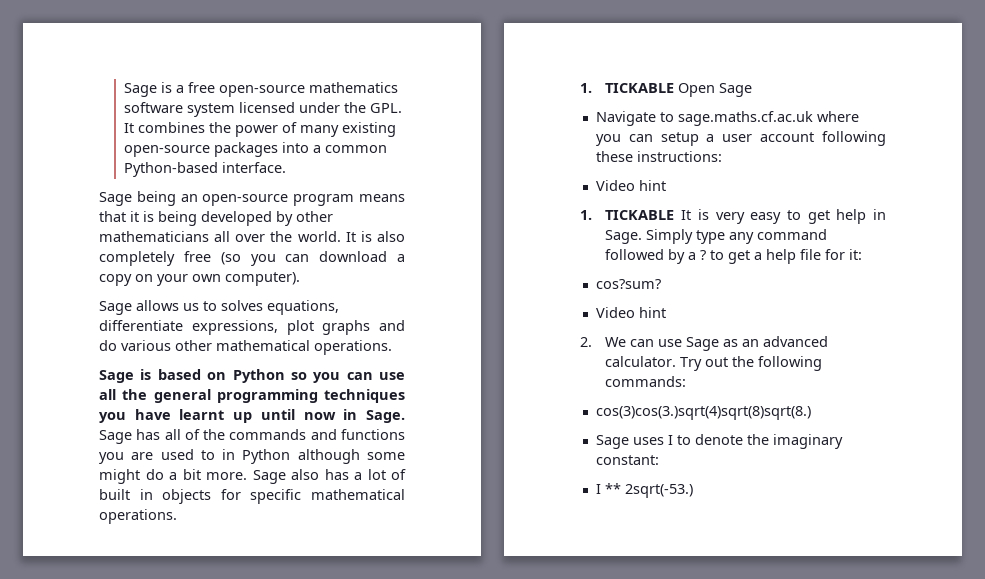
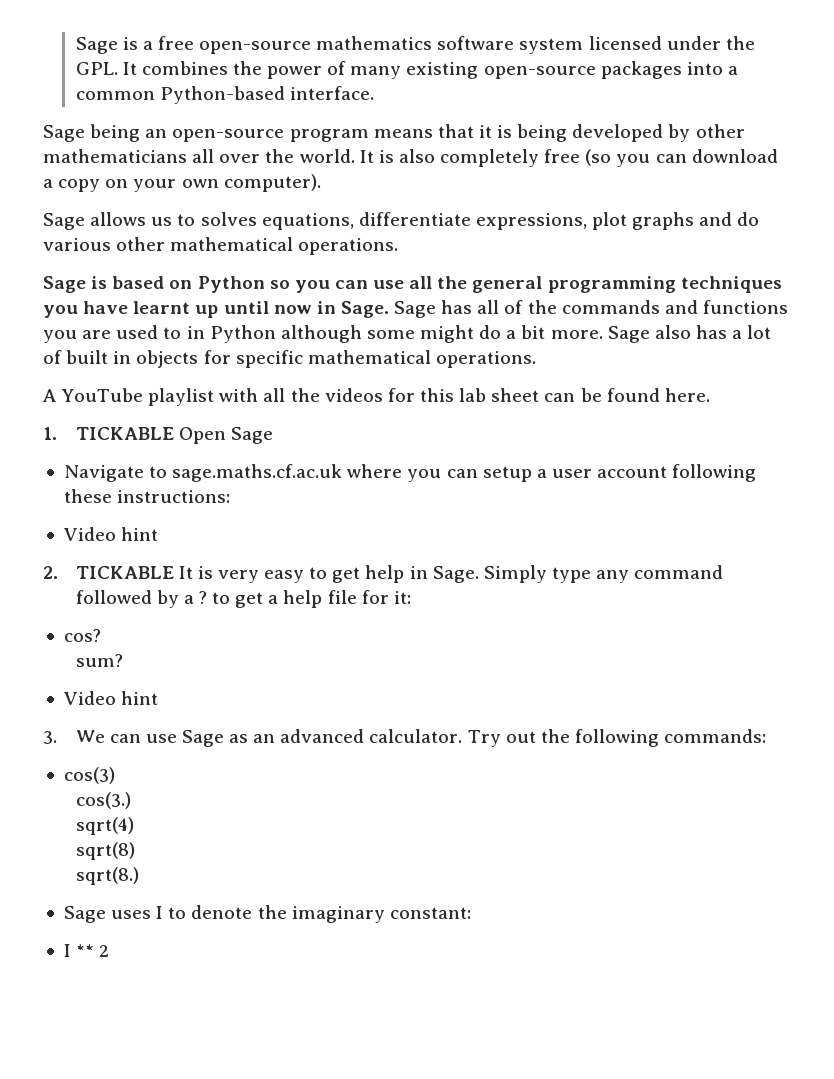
+ A YouTube playlist with all the videos for this lab sheet can be found here.
- 1. TICKABLE It is very easy to get help in Sage.
+ 2. TICKABLE It is very easy to get help in Sage.
- cos?sum?
+ cos?
+ sum?
  Video hint
- 2. We can use Sage as an advanced calculator.
+ 3. We can use Sage as an advanced calculator.
- cos(3)cos(3.)sqrt(4)sqrt(8)sqrt(8.)
+ cos(3)
+ cos(3.)
+ sqrt(4)
+ sqrt(8)
+ sqrt(8.)
- I ** 2sqrt(-53.)
+ I ** 2

